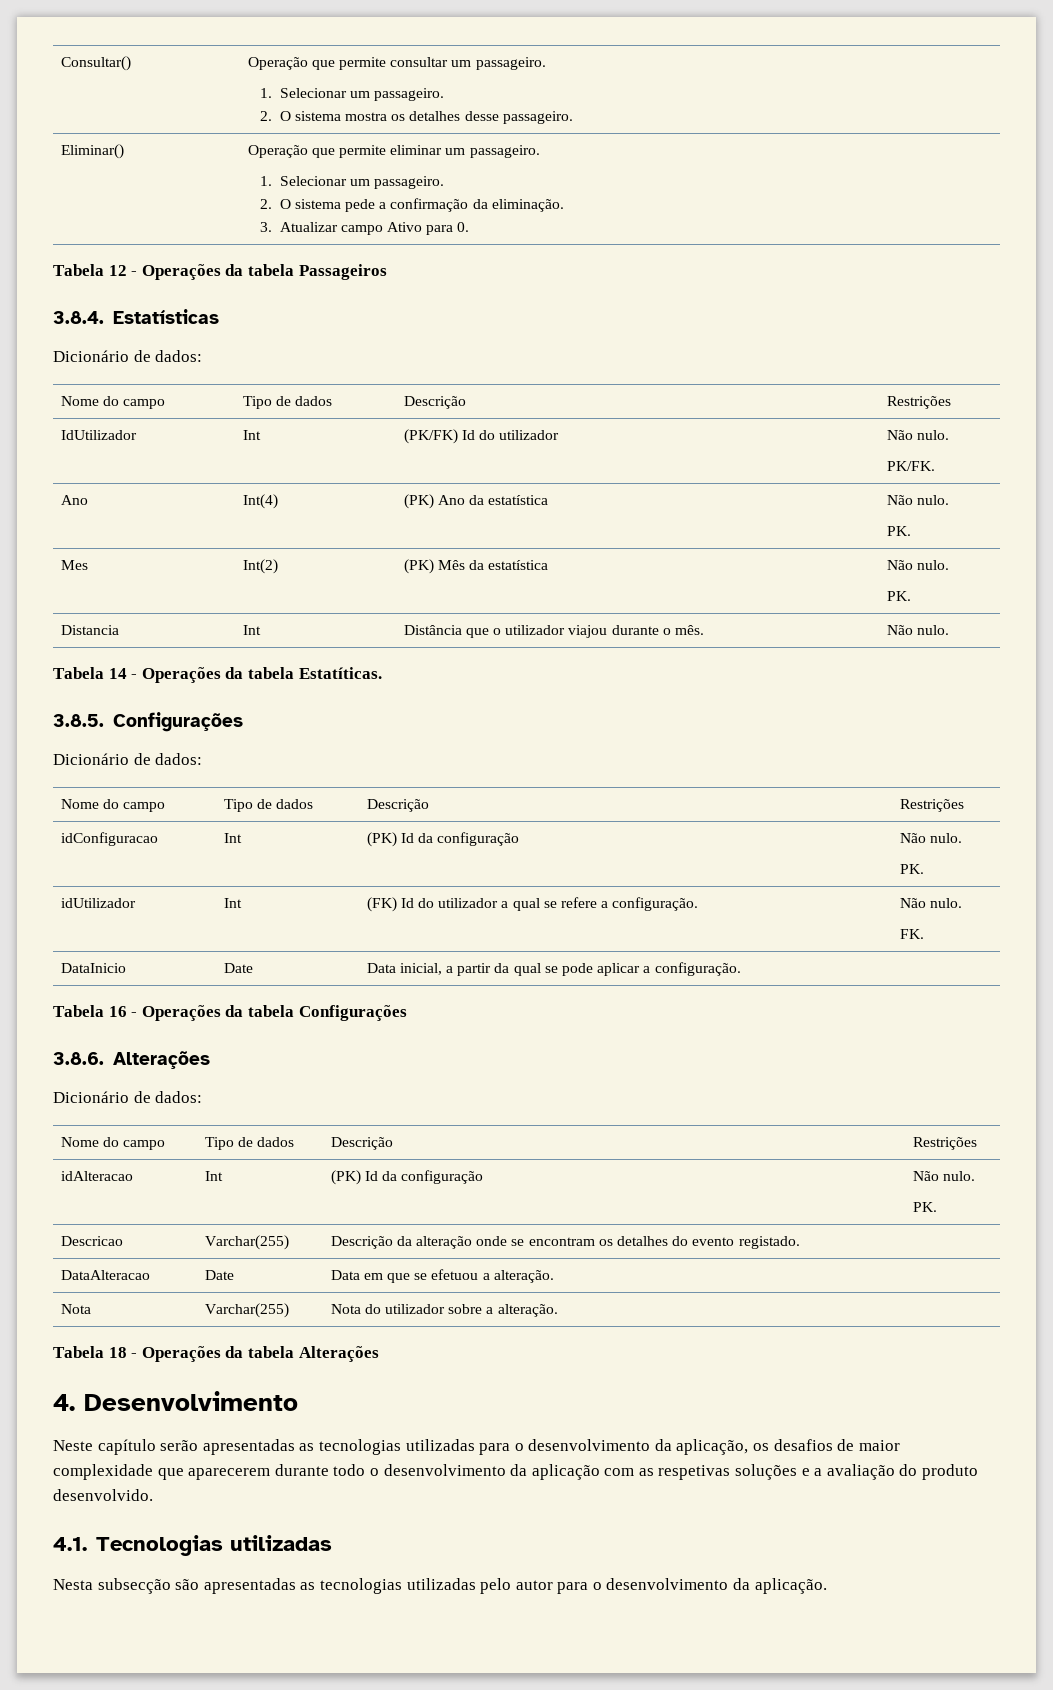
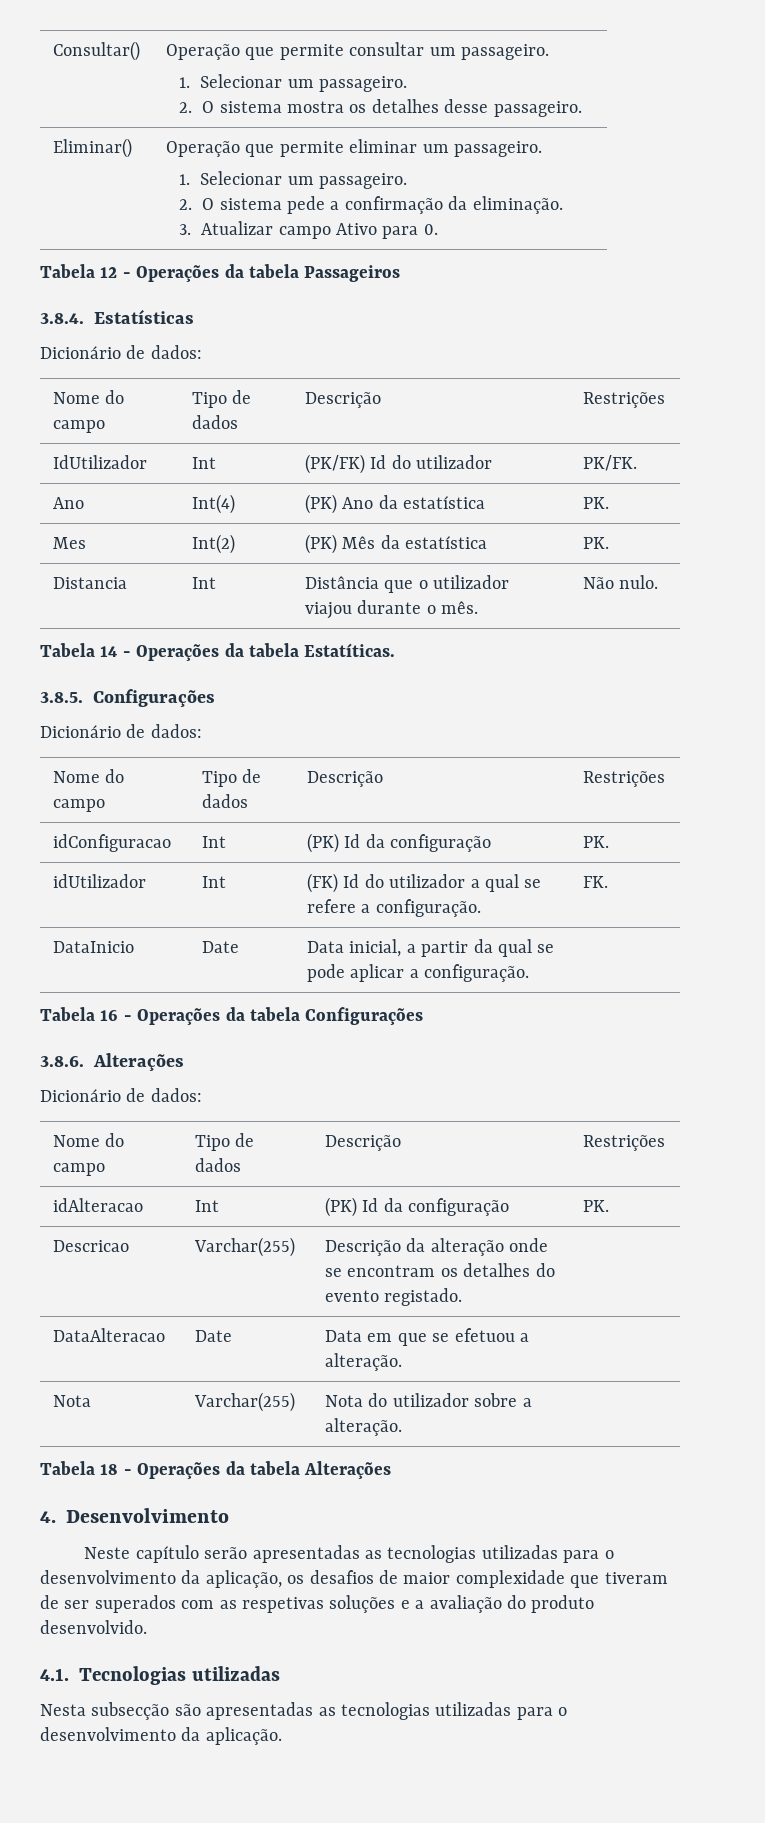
- IdUtilizador | Int | (PK/FK) Id do utilizador | Não nulo.
- PK/FK.
+ IdUtilizador | Int | (PK/FK) Id do utilizador | PK/FK.
- Ano | Int(4) | (PK) Ano da estatística | Não nulo.
- PK.
+ Ano | Int(4) | (PK) Ano da estatística | PK.
- Mes | Int(2) | (PK) Mês da estatística | Não nulo.
- PK.
+ Mes | Int(2) | (PK) Mês da estatística | PK.
- idConfiguracao | Int | (PK) Id da configuração | Não nulo.
- PK.
+ idConfiguracao | Int | (PK) Id da configuração | PK.
- idUtilizador | Int | (FK) Id do utilizador a qual se refere a configuração. | Não nulo.
- FK.
+ idUtilizador | Int | (FK) Id do utilizador a qual se refere a configuração. | FK.
- idAlteracao | Int | (PK) Id da configuração | Não nulo.
- PK.
+ idAlteracao | Int | (PK) Id da configuração | PK.
- Neste capítulo serão apresentadas as tecnologias utilizadas para o desenvolvimento da aplicação, os desafios de maior complexidade que aparecerem durante todo o desenvolvimento da aplicação com as respetivas soluções e a avaliação do produto desenvolvido.
+ Neste capítulo serão apresentadas as tecnologias utilizadas para o desenvolvimento da aplicação, os desafios de maior complexidade que tiveram de ser superados com as respetivas soluções e a avaliação do produto desenvolvido.
- Nesta subsecção são apresentadas as tecnologias utilizadas pelo autor para o desenvolvimento da aplicação.
+ Nesta subsecção são apresentadas as tecnologias utilizadas para o desenvolvimento da aplicação.

